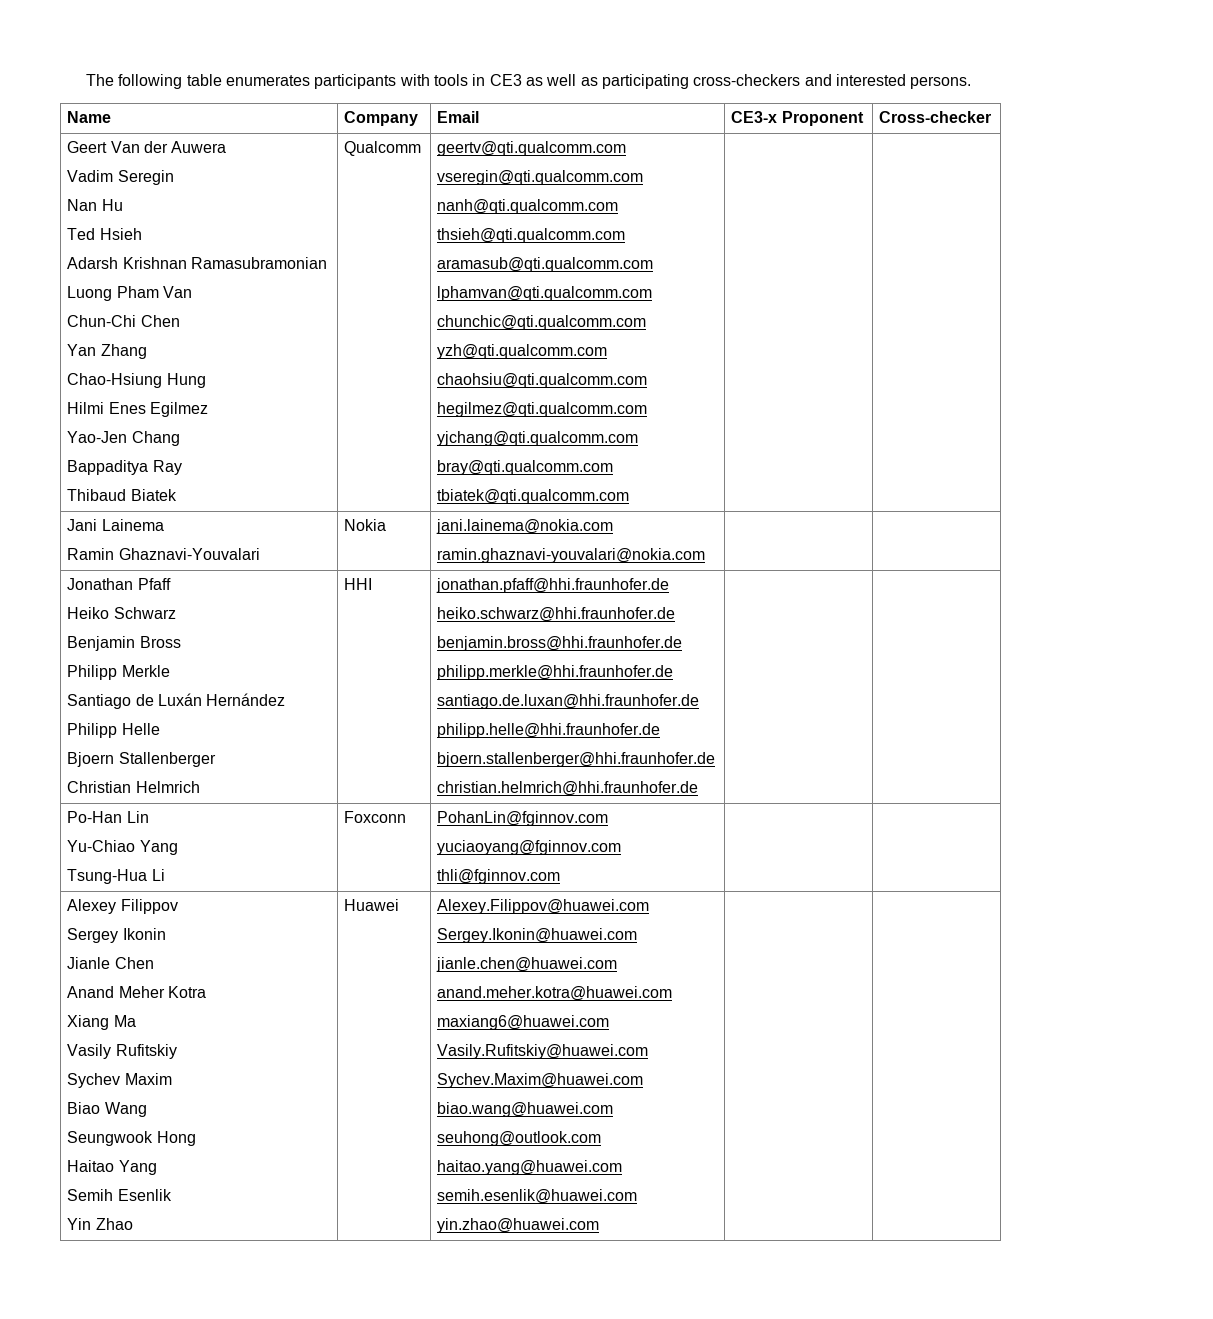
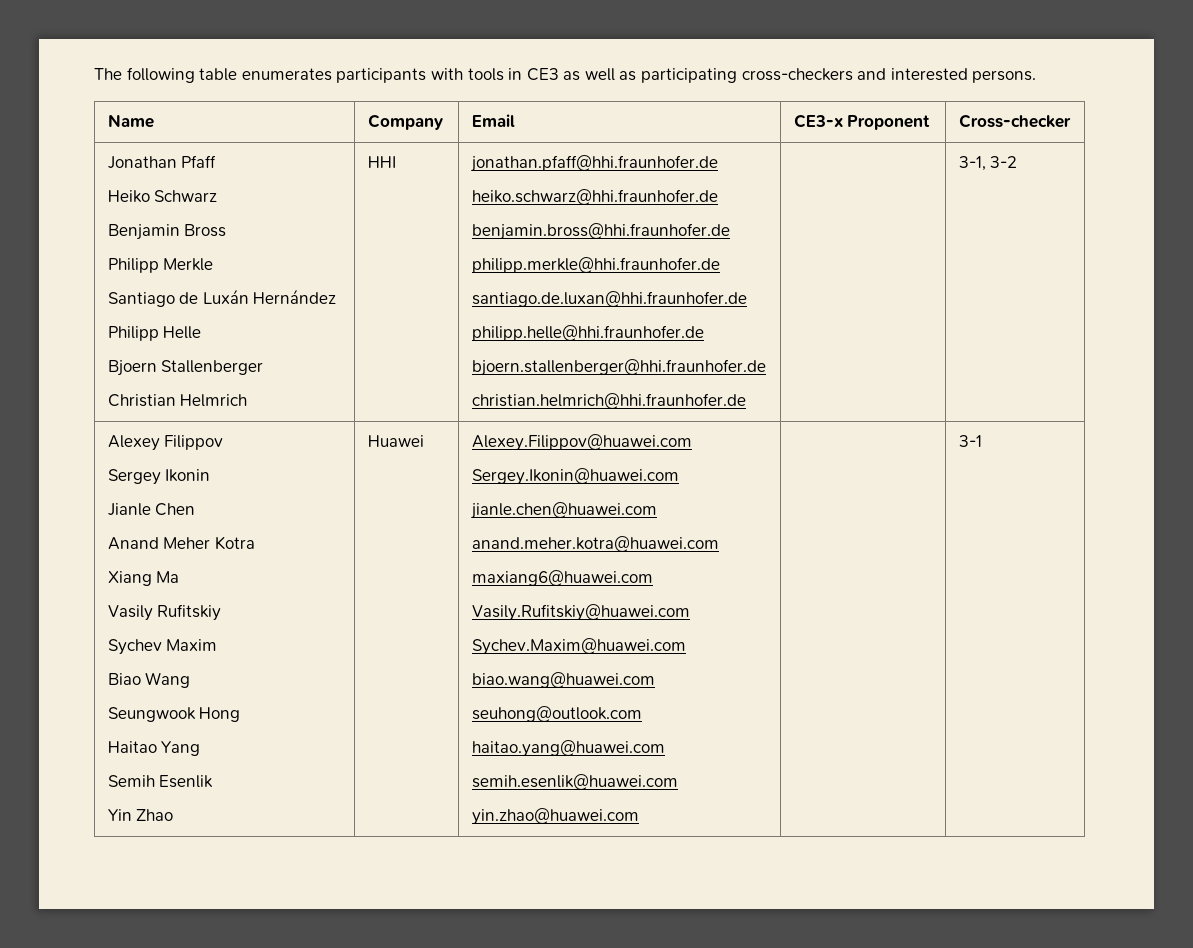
- Geert Van der Auwera
- Vadim Seregin
- Nan Hu
- Ted Hsieh
- Adarsh Krishnan Ramasubramonian
- Luong Pham Van
- Chun-Chi Chen
- Yan Zhang
- Chao-Hsiung Hung
- Hilmi Enes Egilmez
- Yao-Jen Chang
- Bappaditya Ray
- Thibaud Biatek | Qualcomm | geertv@qti.qualcomm.com
- vseregin@qti.qualcomm.com
- nanh@qti.qualcomm.com
- thsieh@qti.qualcomm.com
- aramasub@qti.qualcomm.com
- lphamvan@qti.qualcomm.com
- chunchic@qti.qualcomm.com
- yzh@qti.qualcomm.com
- chaohsiu@qti.qualcomm.com
- hegilmez@qti.qualcomm.com
- yjchang@qti.qualcomm.com
- bray@qti.qualcomm.com
- tbiatek@qti.qualcomm.com | |
- Jani Lainema
- Ramin Ghaznavi-Youvalari | Nokia | jani.lainema@nokia.com
- ramin.ghaznavi-youvalari@nokia.com | |
  Jonathan Pfaff
  Heiko Schwarz
  Benjamin Bross
  Philipp Merkle
  Santiago de Luxán Hernández
  Philipp Helle
  Bjoern Stallenberger
  Christian Helmrich | HHI | jonathan.pfaff@hhi.fraunhofer.de
  heiko.schwarz@hhi.fraunhofer.de
  benjamin.bross@hhi.fraunhofer.de
  philipp.merkle@hhi.fraunhofer.de
  santiago.de.luxan@hhi.fraunhofer.de
  philipp.helle@hhi.fraunhofer.de
  bjoern.stallenberger@hhi.fraunhofer.de
- christian.helmrich@hhi.fraunhofer.de | |
- Po-Han Lin
- Yu-Chiao Yang
- Tsung-Hua Li | Foxconn | PohanLin@fginnov.com
- yuciaoyang@fginnov.com
- thli@fginnov.com | |
+ christian.helmrich@hhi.fraunhofer.de | | 3-1, 3-2
  Alexey Filippov
  Sergey Ikonin
  Jianle Chen
  Anand Meher Kotra
  Xiang Ma
  Vasily Rufitskiy
  Sychev Maxim
  Biao Wang
  Seungwook Hong
  Haitao Yang
  Semih Esenlik
  Yin Zhao | Huawei | Alexey.Filippov@huawei.com
  Sergey.Ikonin@huawei.com
  jianle.chen@huawei.com
  anand.meher.kotra@huawei.com
  maxiang6@huawei.com
  Vasily.Rufitskiy@huawei.com
  Sychev.Maxim@huawei.com
  biao.wang@huawei.com
  seuhong@outlook.com
  haitao.yang@huawei.com
  semih.esenlik@huawei.com
- yin.zhao@huawei.com | |
+ yin.zhao@huawei.com | | 3-1

